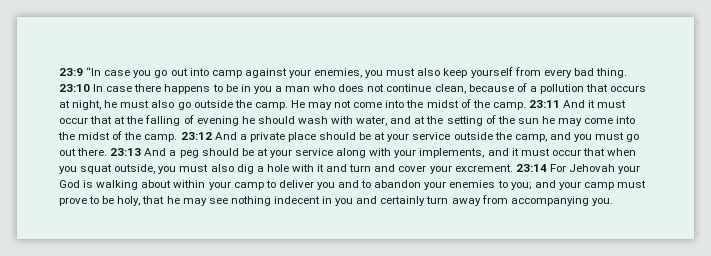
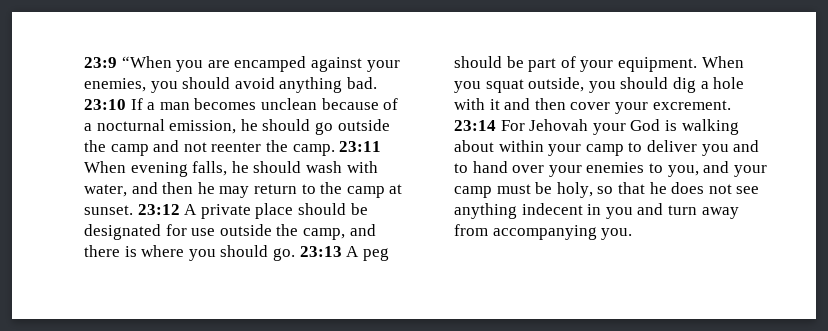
- 23:9 “In case you go out into camp against your enemies, you must also keep yourself from every bad thing. 23:10 In case there happens to be in you a man who does not continue clean, because of a pollution that occurs at night, he must also go outside the camp. He may not come into the midst of the camp. 23:11 And it must occur that at the falling of evening he should wash with water, and at the setting of the sun he may come into the midst of the camp. 23:12 And a private place should be at your service outside the camp, and you must go out there. 23:13 And a peg should be at your service along with your implements, and it must occur that when you squat outside, you must also dig a hole with it and turn and cover your excrement.
+ 23:9 “When you are encamped against your enemies, you should avoid anything bad. 23:10 If a man becomes unclean because of a nocturnal emission, he should go outside the camp and not reenter the camp. 23:11 When evening falls, he should wash with water, and then he may return to the camp at sunset. 23:12 A private place should be designated for use outside the camp, and there is where you should go. 23:13 A peg should be part of your equipment. When you squat outside, you should dig a hole with it and then cover your excrement.
- 23:14 For Jehovah your God is walking about within your camp to deliver you and to abandon your enemies to you; and your camp must prove to be holy, that he may see nothing indecent in you and certainly turn away from accompanying you.
+ 23:14 For Jehovah your God is walking about within your camp to deliver you and to hand over your enemies to you, and your camp must be holy, so that he does not see anything indecent in you and turn away from accompanying you.

